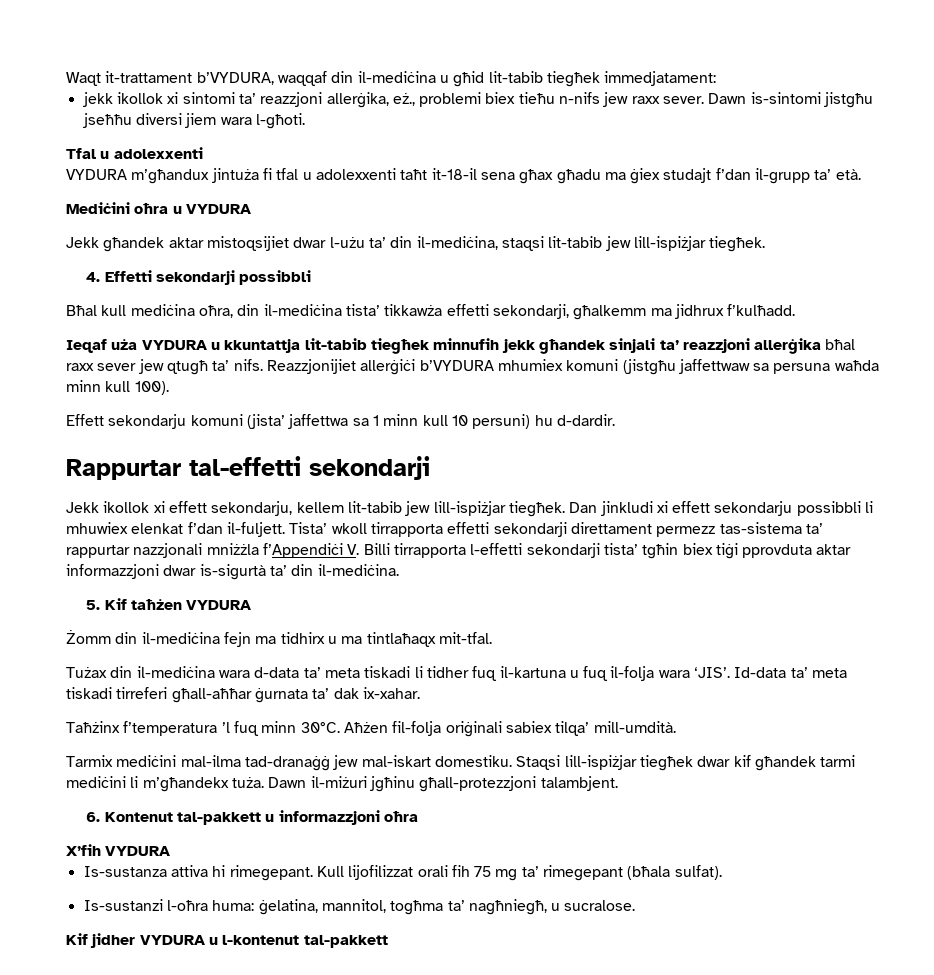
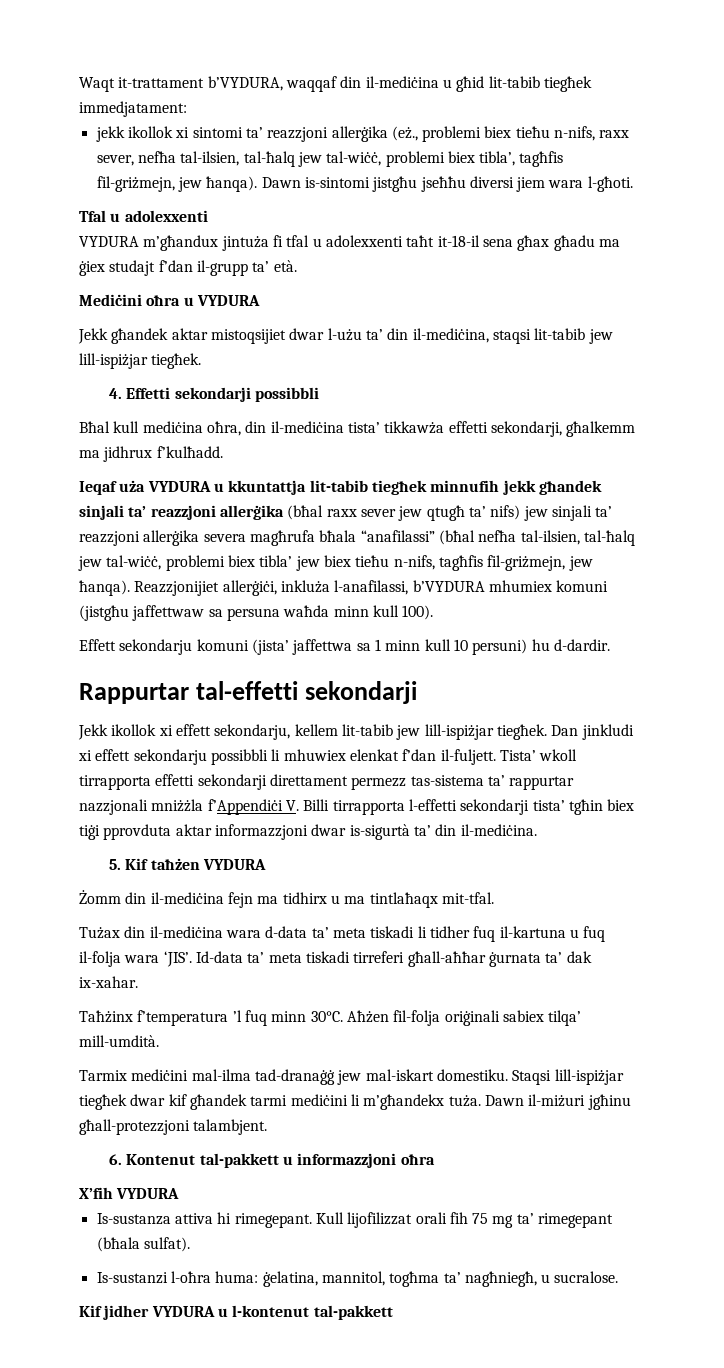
- jekk ikollok xi sintomi ta’ reazzjoni allerġika, eż., problemi biex tieħu n-nifs jew raxx sever.
+ jekk ikollok xi sintomi ta’ reazzjoni allerġika (eż., problemi biex tieħu n-nifs, raxx sever, nefħa tal-ilsien, tal-ħalq jew tal-wiċċ, problemi biex tibla’, tagħfis fil-griżmejn, jew ħanqa).
- Ieqaf uża VYDURA u kkuntattja lit-tabib tiegħek minnufih jekk għandek sinjali ta’ reazzjoni allerġika bħal raxx sever jew qtugħ ta’ nifs. Reazzjonijiet allerġiċi b’VYDURA mhumiex komuni (jistgħu jaffettwaw sa persuna waħda minn kull 100).
+ Ieqaf uża VYDURA u kkuntattja lit-tabib tiegħek minnufih jekk għandek sinjali ta’ reazzjoni allerġika (bħal raxx sever jew qtugħ ta’ nifs) jew sinjali ta’ reazzjoni allerġika severa magħrufa bħala “anafilassi” (bħal nefħa tal-ilsien, tal-ħalq jew tal-wiċċ, problemi biex tibla’ jew biex tieħu n-nifs, tagħfis fil-griżmejn, jew ħanqa). Reazzjonijiet allerġiċi, inkluża l-anafilassi, b’VYDURA mhumiex komuni (jistgħu jaffettwaw sa persuna waħda minn kull 100).

